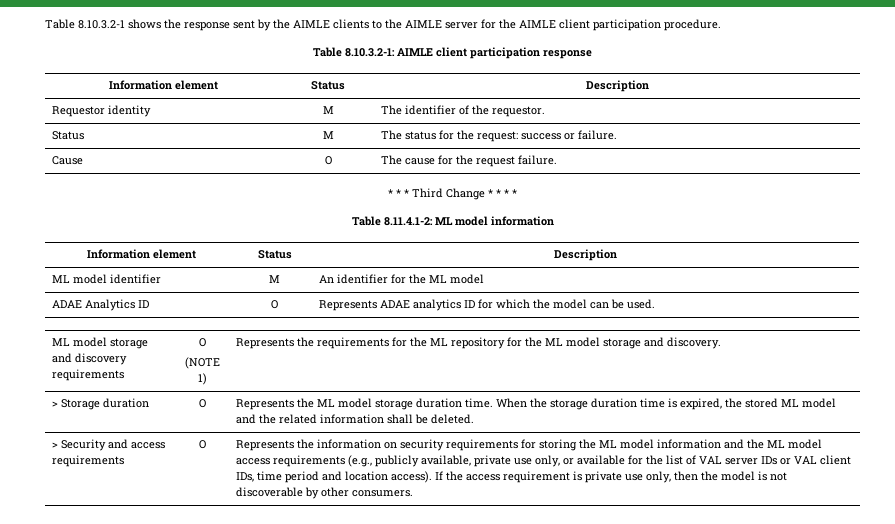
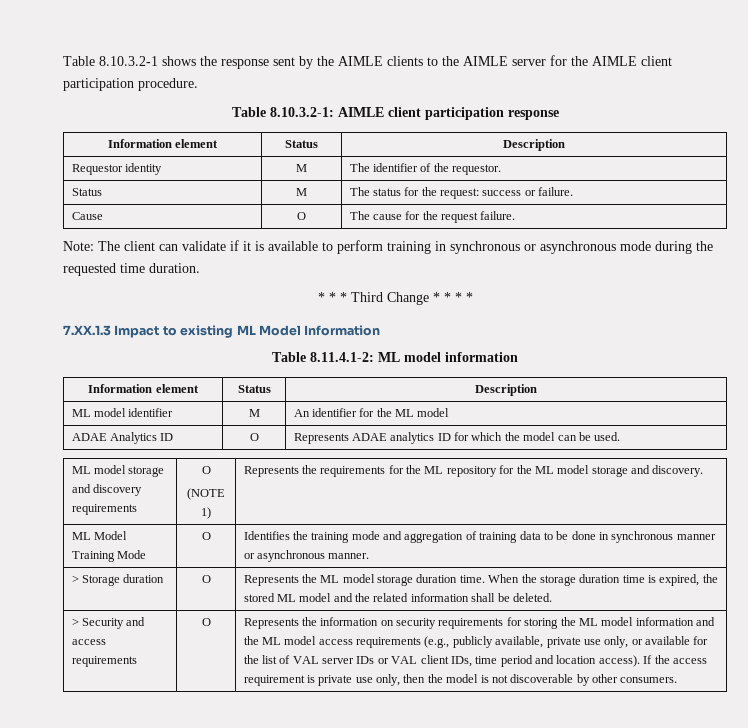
+ Note: The client can validate if it is available to perform training in synchronous or asynchronous mode during the requested time duration.
+ 7.XX.1.3 Impact to existing ML Model Information
+ ML Model Training Mode | O | Identifies the training mode and aggregation of training data to be done in synchronous manner or asynchronous manner.

